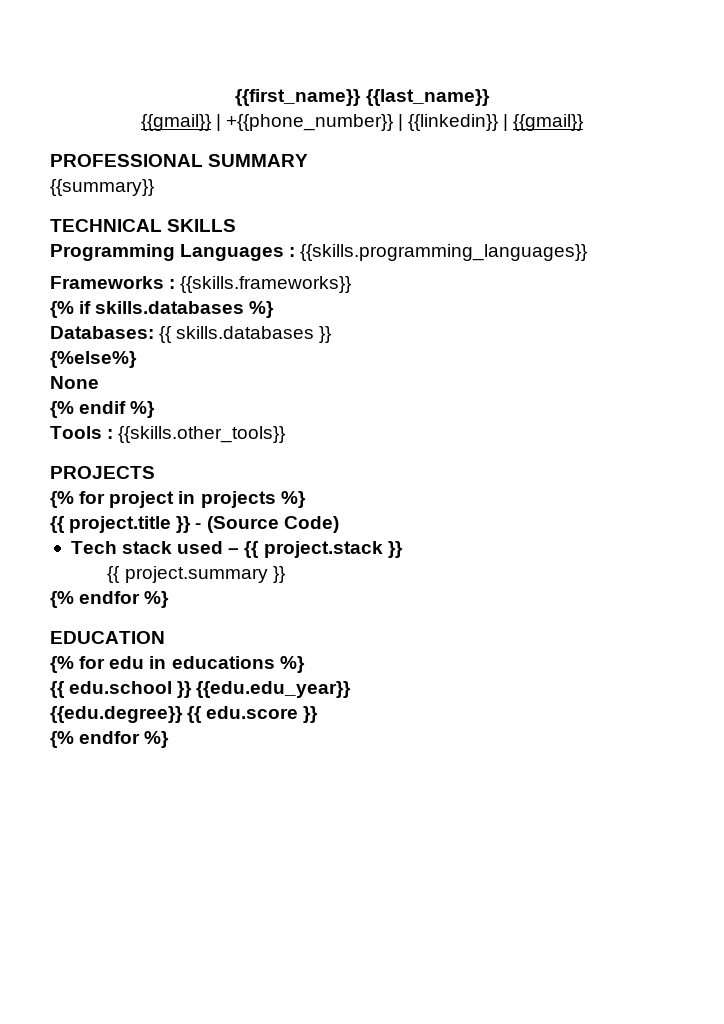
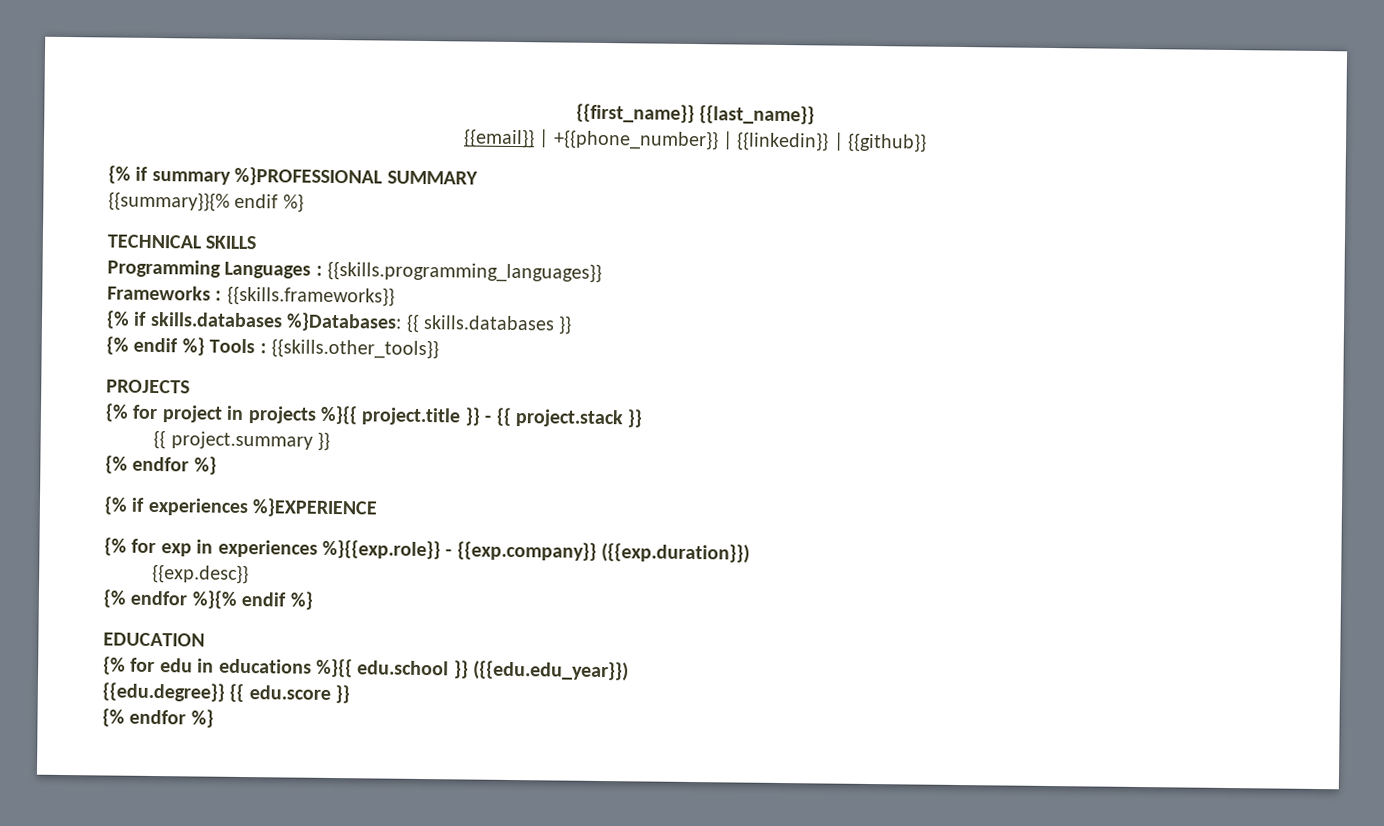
- {{gmail}} | +{{phone_number}} | {{linkedin}} | {{gmail}}
- PROFESSIONAL SUMMARY
- {{summary}}
+ {{email}} | +{{phone_number}} | {{linkedin}} | {{github}}
+ {% if summary %}PROFESSIONAL SUMMARY
+ {{summary}}{% endif %}
- {% if skills.databases %}
- Databases: {{ skills.databases }}
+ {% if skills.databases %}Databases: {{ skills.databases }}
- {%else%}
- None
- {% endif %}
- Tools : {{skills.other_tools}}
+ {% endif %} Tools : {{skills.other_tools}}
- {% for project in projects %}
- {{ project.title }} - (Source Code)
- Tech stack used – {{ project.stack }}
+ {% for project in projects %}{{ project.title }} - {{ project.stack }}
+ {% if experiences %}EXPERIENCE
+ {% for exp in experiences %}{{exp.role}} - {{exp.company}} ({{exp.duration}})
+ {{exp.desc}}
+ {% endfor %}{% endif %}
- {% for edu in educations %}
- {{ edu.school }} {{edu.edu_year}}
+ {% for edu in educations %}{{ edu.school }} ({{edu.edu_year}})

